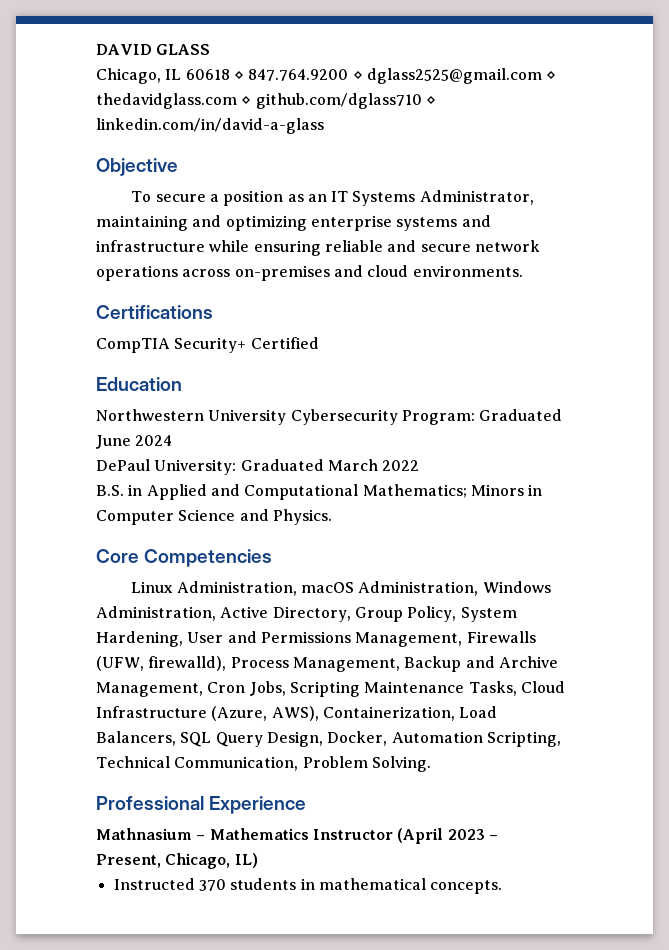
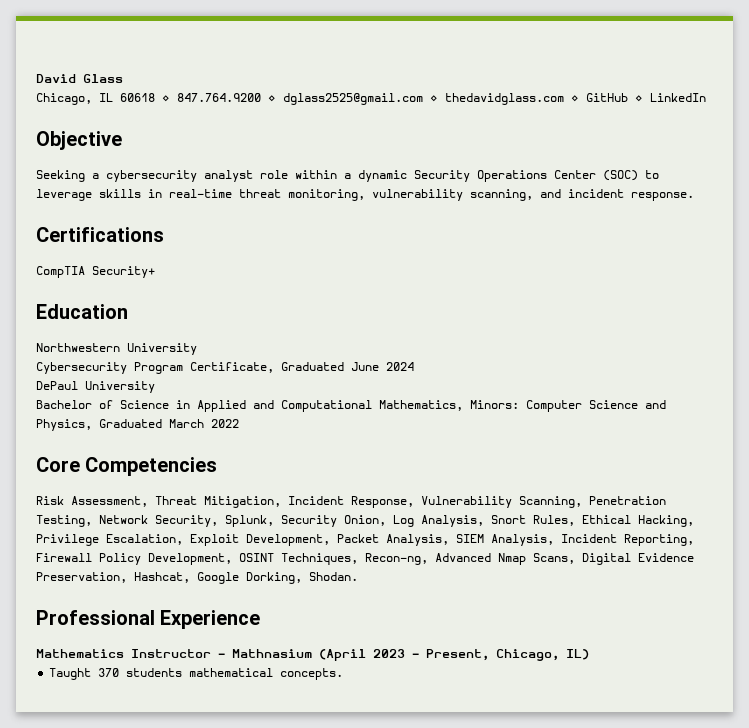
- DAVID GLASS
+ David Glass
- Chicago, IL 60618 ⋄ 847.764.9200 ⋄ dglass2525@gmail.com ⋄ thedavidglass.com ⋄ github.com/dglass710 ⋄ linkedin.com/in/david-a-glass
+ Chicago, IL 60618 ⋄ 847.764.9200 ⋄ dglass2525@gmail.com ⋄ thedavidglass.com ⋄ GitHub ⋄ LinkedIn
  Objective
- To secure a position as an IT Systems Administrator, maintaining and optimizing enterprise systems and infrastructure while ensuring reliable and secure network operations across on-premises and cloud environments.
+ Seeking a cybersecurity analyst role within a dynamic Security Operations Center (SOC) to leverage skills in real-time threat monitoring, vulnerability scanning, and incident response.
- CompTIA Security+ Certified
+ CompTIA Security+
- Northwestern University Cybersecurity Program: Graduated June 2024
+ Northwestern University
+ Cybersecurity Program Certificate, Graduated June 2024
- DePaul University: Graduated March 2022
- B.S. in Applied and Computational Mathematics; Minors in Computer Science and Physics.
+ DePaul University
+ Bachelor of Science in Applied and Computational Mathematics, Minors: Computer Science and Physics, Graduated March 2022
  Core Competencies
- Linux Administration, macOS Administration, Windows Administration, Active Directory, Group Policy, System Hardening, User and Permissions Management, Firewalls (UFW, firewalld), Process Management, Backup and Archive Management, Cron Jobs, Scripting Maintenance Tasks, Cloud Infrastructure (Azure, AWS), Containerization, Load Balancers, SQL Query Design, Docker, Automation Scripting, Technical Communication, Problem Solving.
+ Risk Assessment, Threat Mitigation, Incident Response, Vulnerability Scanning, Penetration Testing, Network Security, Splunk, Security Onion, Log Analysis, Snort Rules, Ethical Hacking, Privilege Escalation, Exploit Development, Packet Analysis, SIEM Analysis, Incident Reporting, Firewall Policy Development, OSINT Techniques, Recon-ng, Advanced Nmap Scans, Digital Evidence Preservation, Hashcat, Google Dorking, Shodan.
  Professional Experience
- Mathnasium – Mathematics Instructor (April 2023 – Present, Chicago, IL)
+ Mathematics Instructor – Mathnasium (April 2023 – Present, Chicago, IL)
- Instructed 370 students in mathematical concepts.
+ Taught 370 students mathematical concepts.

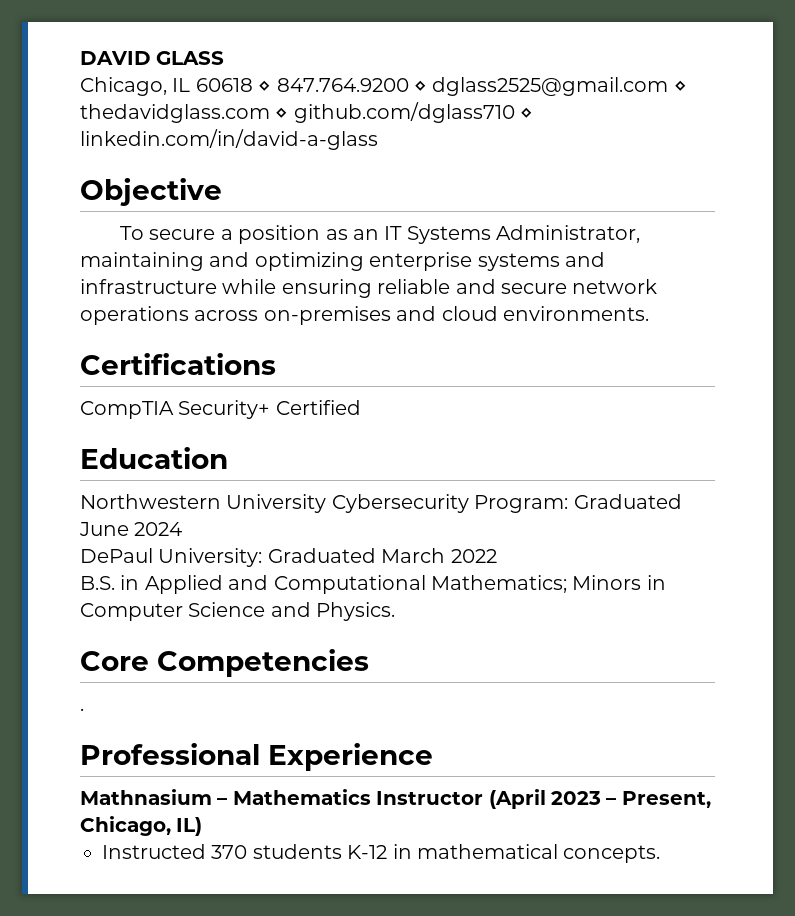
- David Glass
+ DAVID GLASS
- Chicago, IL 60618 ⋄ 847.764.9200 ⋄ dglass2525@gmail.com ⋄ thedavidglass.com ⋄ GitHub ⋄ LinkedIn
+ Chicago, IL 60618 ⋄ 847.764.9200 ⋄ dglass2525@gmail.com ⋄ thedavidglass.com ⋄ github.com/dglass710 ⋄ linkedin.com/in/david-a-glass
  Objective
- Seeking a cybersecurity analyst role within a dynamic Security Operations Center (SOC) to leverage skills in real-time threat monitoring, vulnerability scanning, and incident response.
+ To secure a position as an IT Systems Administrator, maintaining and optimizing enterprise systems and infrastructure while ensuring reliable and secure network operations across on-premises and cloud environments.
- CompTIA Security+
+ CompTIA Security+ Certified
- Northwestern University
- Cybersecurity Program Certificate, Graduated June 2024
+ Northwestern University Cybersecurity Program: Graduated June 2024
- DePaul University
- Bachelor of Science in Applied and Computational Mathematics, Minors: Computer Science and Physics, Graduated March 2022
+ DePaul University: Graduated March 2022
+ B.S. in Applied and Computational Mathematics; Minors in Computer Science and Physics.
  Core Competencies
- Risk Assessment, Threat Mitigation, Incident Response, Vulnerability Scanning, Penetration Testing, Network Security, Splunk, Security Onion, Log Analysis, Snort Rules, Ethical Hacking, Privilege Escalation, Exploit Development, Packet Analysis, SIEM Analysis, Incident Reporting, Firewall Policy Development, OSINT Techniques, Recon-ng, Advanced Nmap Scans, Digital Evidence Preservation, Hashcat, Google Dorking, Shodan.
+ .
  Professional Experience
- Mathematics Instructor – Mathnasium (April 2023 – Present, Chicago, IL)
+ Mathnasium – Mathematics Instructor (April 2023 – Present, Chicago, IL)
- Taught 370 students mathematical concepts.
+ Instructed 370 students K-12 in mathematical concepts.

